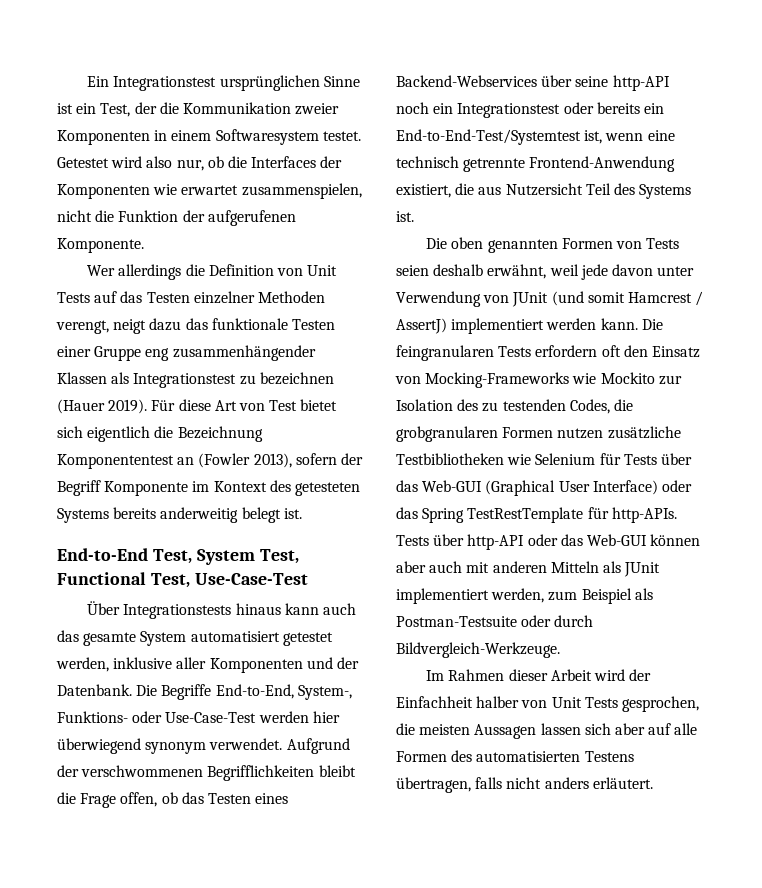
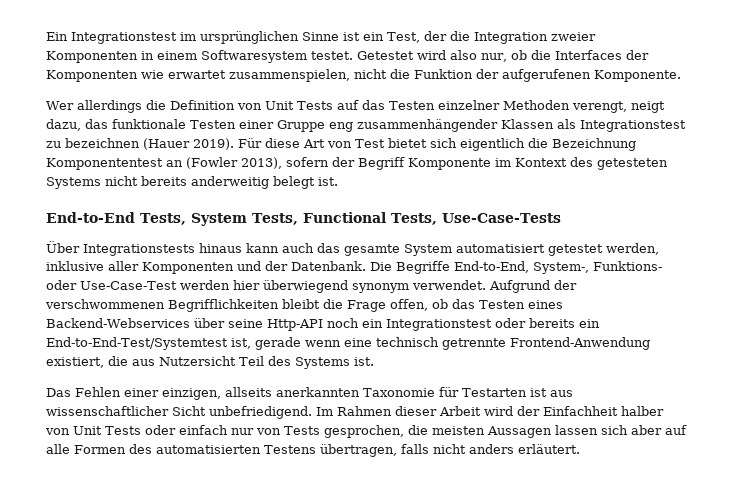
- Ein Integrationstest ursprünglichen Sinne ist ein Test, der die Kommunikation zweier Komponenten in einem Softwaresystem testet.
+ Ein Integrationstest im ursprünglichen Sinne ist ein Test, der die Integration zweier Komponenten in einem Softwaresystem testet.
- Wer allerdings die Definition von Unit Tests auf das Testen einzelner Methoden verengt, neigt dazu das funktionale Testen einer Gruppe eng zusammenhängender Klassen als Integrationstest zu bezeichnen (Hauer 2019).
+ Wer allerdings die Definition von Unit Tests auf das Testen einzelner Methoden verengt, neigt dazu, das funktionale Testen einer Gruppe eng zusammenhängender Klassen als Integrationstest zu bezeichnen (Hauer 2019).
- Für diese Art von Test bietet sich eigentlich die Bezeichnung Komponententest an (Fowler 2013), sofern der Begriff Komponente im Kontext des getesteten Systems bereits anderweitig belegt ist.
+ Für diese Art von Test bietet sich eigentlich die Bezeichnung Komponententest an (Fowler 2013), sofern der Begriff Komponente im Kontext des getesteten Systems nicht bereits anderweitig belegt ist.
- End-to-End Test, System Test, Functional Test, Use-Case-Test
+ End-to-End Tests, System Tests, Functional Tests, Use-Case-Tests
- Aufgrund der verschwommenen Begrifflichkeiten bleibt die Frage offen, ob das Testen eines Backend-Webservices über seine http-API noch ein Integrationstest oder bereits ein End-to-End-Test/Systemtest ist, wenn eine technisch getrennte Frontend-Anwendung existiert, die aus Nutzersicht Teil des Systems ist.
+ Aufgrund der verschwommenen Begrifflichkeiten bleibt die Frage offen, ob das Testen eines Backend-Webservices über seine Http-API noch ein Integrationstest oder bereits ein End-to-End-Test/Systemtest ist, gerade wenn eine technisch getrennte Frontend-Anwendung existiert, die aus Nutzersicht Teil des Systems ist.
- Die oben genannten Formen von Tests seien deshalb erwähnt, weil jede davon unter Verwendung von JUnit (und somit Hamcrest / AssertJ) implementiert werden kann. Die feingranularen Tests erfordern oft den Einsatz von Mocking-Frameworks wie Mockito zur Isolation des zu testenden Codes, die grobgranularen Formen nutzen zusätzliche Testbibliotheken wie Selenium für Tests über das Web-GUI (Graphical User Interface) oder das Spring TestRestTemplate für http-APIs. Tests über http-API oder das Web-GUI können aber auch mit anderen Mitteln als JUnit implementiert werden, zum Beispiel als Postman-Testsuite oder durch Bildvergleich-Werkzeuge.
- Im Rahmen dieser Arbeit wird der Einfachheit halber von Unit Tests gesprochen, die meisten Aussagen lassen sich aber auf alle Formen des automatisierten Testens übertragen, falls nicht anders erläutert.
+ Das Fehlen einer einzigen, allseits anerkannten Taxonomie für Testarten ist aus wissenschaftlicher Sicht unbefriedigend. Im Rahmen dieser Arbeit wird der Einfachheit halber von Unit Tests oder einfach nur von Tests gesprochen, die meisten Aussagen lassen sich aber auf alle Formen des automatisierten Testens übertragen, falls nicht anders erläutert.

